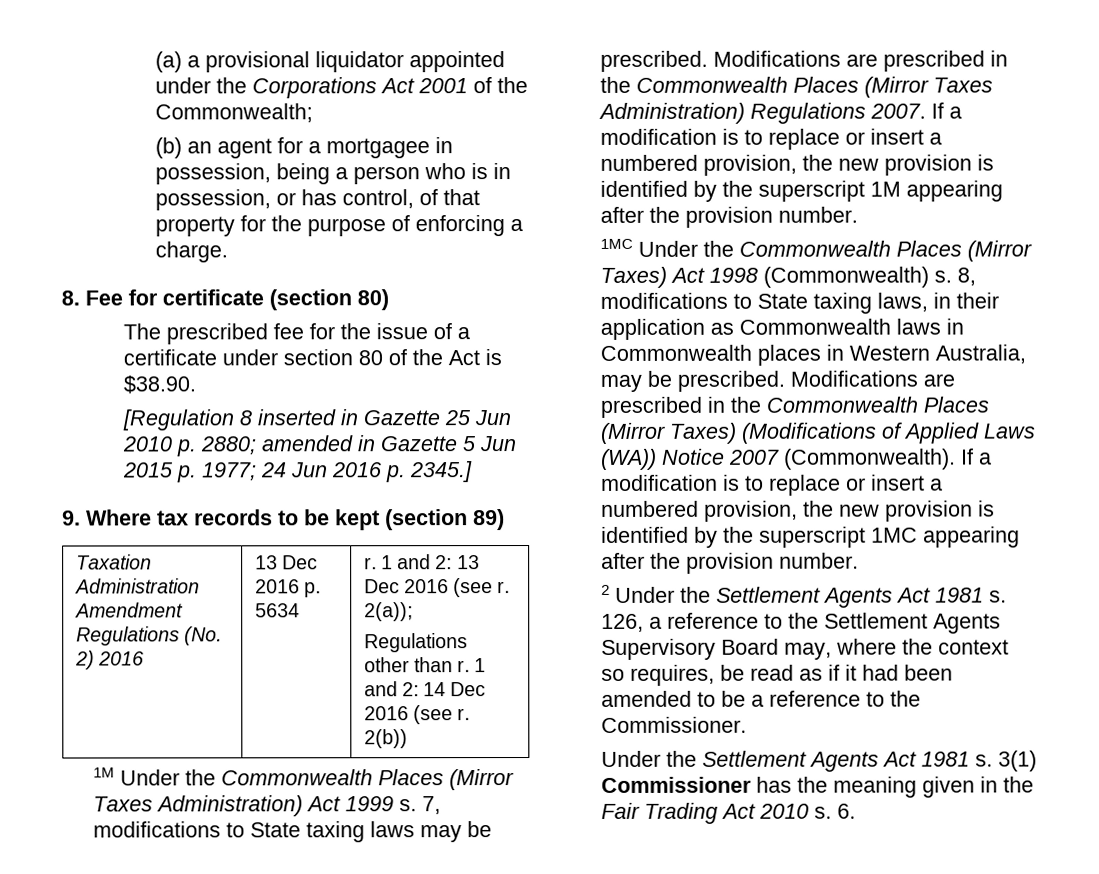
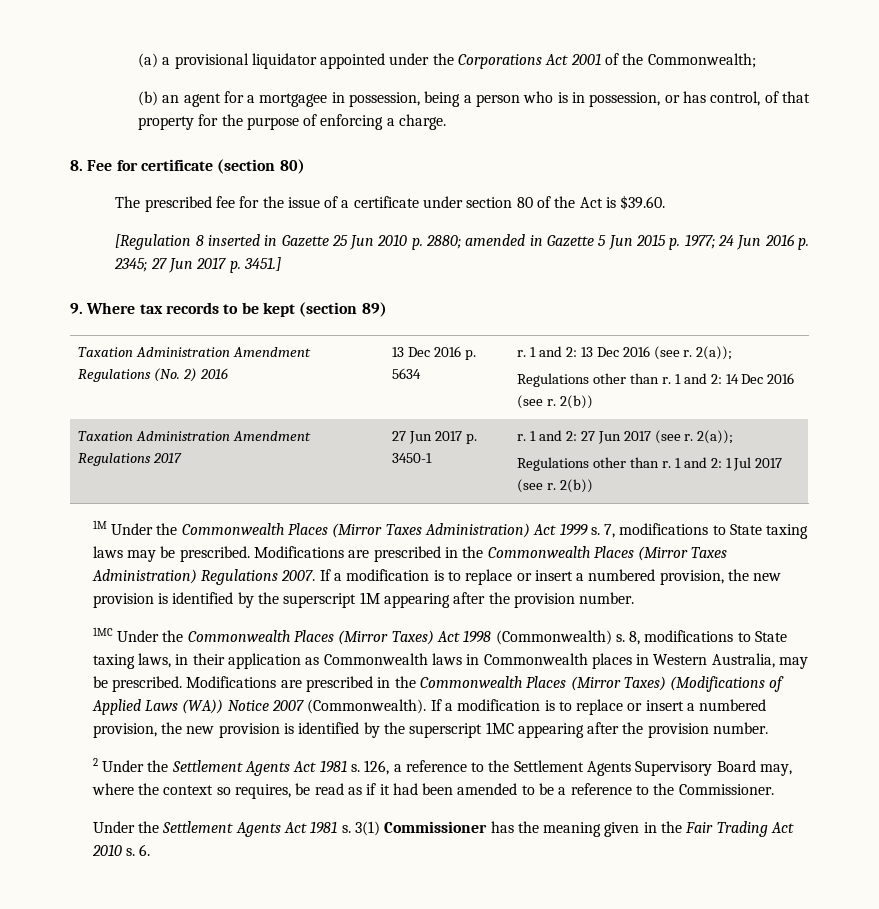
- The prescribed fee for the issue of a certificate under section 80 of the Act is $38.90.
+ The prescribed fee for the issue of a certificate under section 80 of the Act is $39.60.
- [Regulation 8 inserted in Gazette 25 Jun 2010 p. 2880; amended in Gazette 5 Jun 2015 p. 1977; 24 Jun 2016 p. 2345.]
+ [Regulation 8 inserted in Gazette 25 Jun 2010 p. 2880; amended in Gazette 5 Jun 2015 p. 1977; 24 Jun 2016 p. 2345; 27 Jun 2017 p. 3451.]
+ Taxation Administration Amendment Regulations 2017 | 27 Jun 2017 p. 3450-1 | r. 1 and 2: 27 Jun 2017 (see r. 2(a));
+ Regulations other than r. 1 and 2: 1 Jul 2017 (see r. 2(b))

